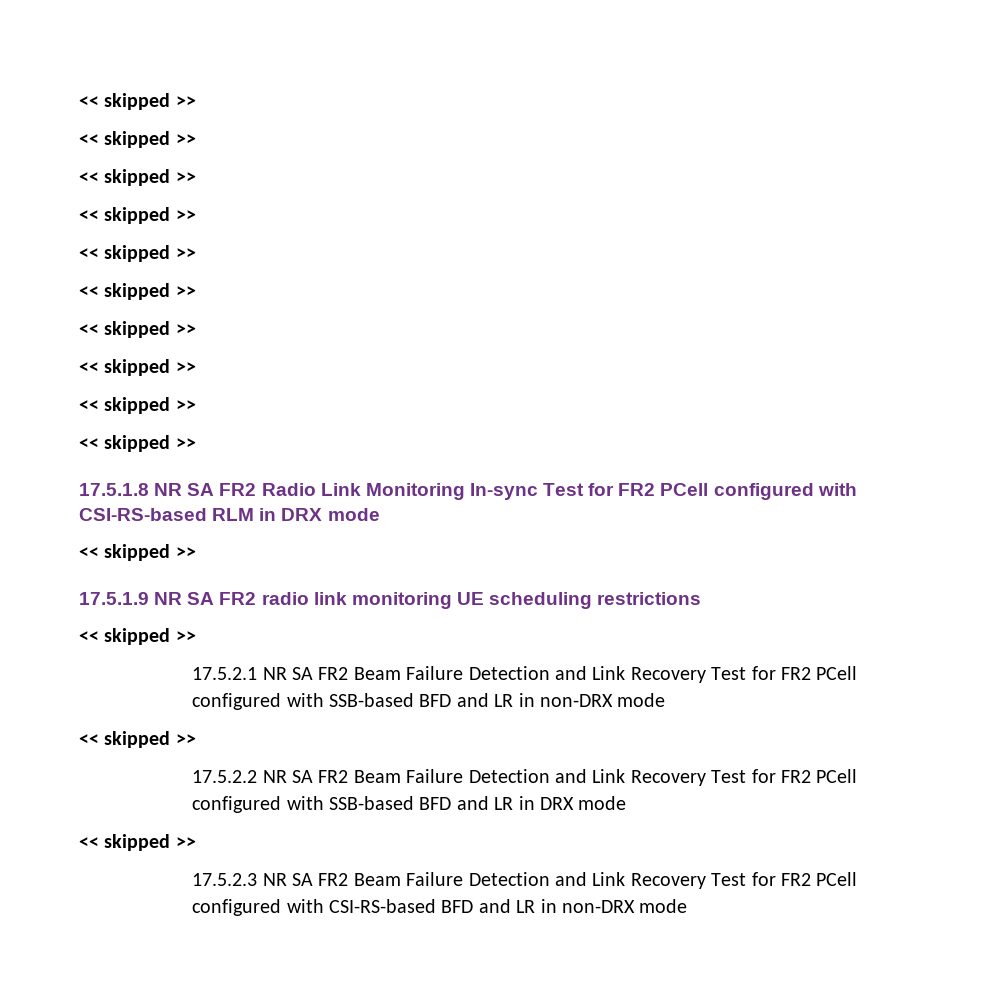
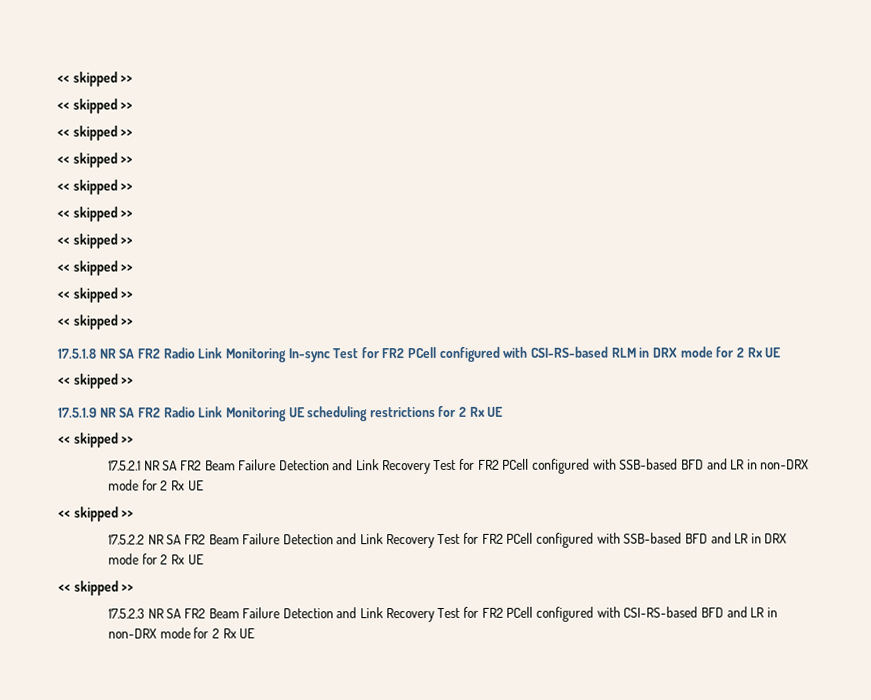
- 17.5.1.8 NR SA FR2 Radio Link Monitoring In-sync Test for FR2 PCell configured with CSI-RS-based RLM in DRX mode
+ 17.5.1.8 NR SA FR2 Radio Link Monitoring In-sync Test for FR2 PCell configured with CSI-RS-based RLM in DRX mode for 2 Rx UE
- 17.5.1.9 NR SA FR2 radio link monitoring UE scheduling restrictions
+ 17.5.1.9 NR SA FR2 Radio Link Monitoring UE scheduling restrictions for 2 Rx UE
- 17.5.2.1 NR SA FR2 Beam Failure Detection and Link Recovery Test for FR2 PCell configured with SSB-based BFD and LR in non-DRX mode
+ 17.5.2.1 NR SA FR2 Beam Failure Detection and Link Recovery Test for FR2 PCell configured with SSB-based BFD and LR in non-DRX mode for 2 Rx UE
- 17.5.2.2 NR SA FR2 Beam Failure Detection and Link Recovery Test for FR2 PCell configured with SSB-based BFD and LR in DRX mode
+ 17.5.2.2 NR SA FR2 Beam Failure Detection and Link Recovery Test for FR2 PCell configured with SSB-based BFD and LR in DRX mode for 2 Rx UE
- 17.5.2.3 NR SA FR2 Beam Failure Detection and Link Recovery Test for FR2 PCell configured with CSI-RS-based BFD and LR in non-DRX mode
+ 17.5.2.3 NR SA FR2 Beam Failure Detection and Link Recovery Test for FR2 PCell configured with CSI-RS-based BFD and LR in non-DRX mode for 2 Rx UE

